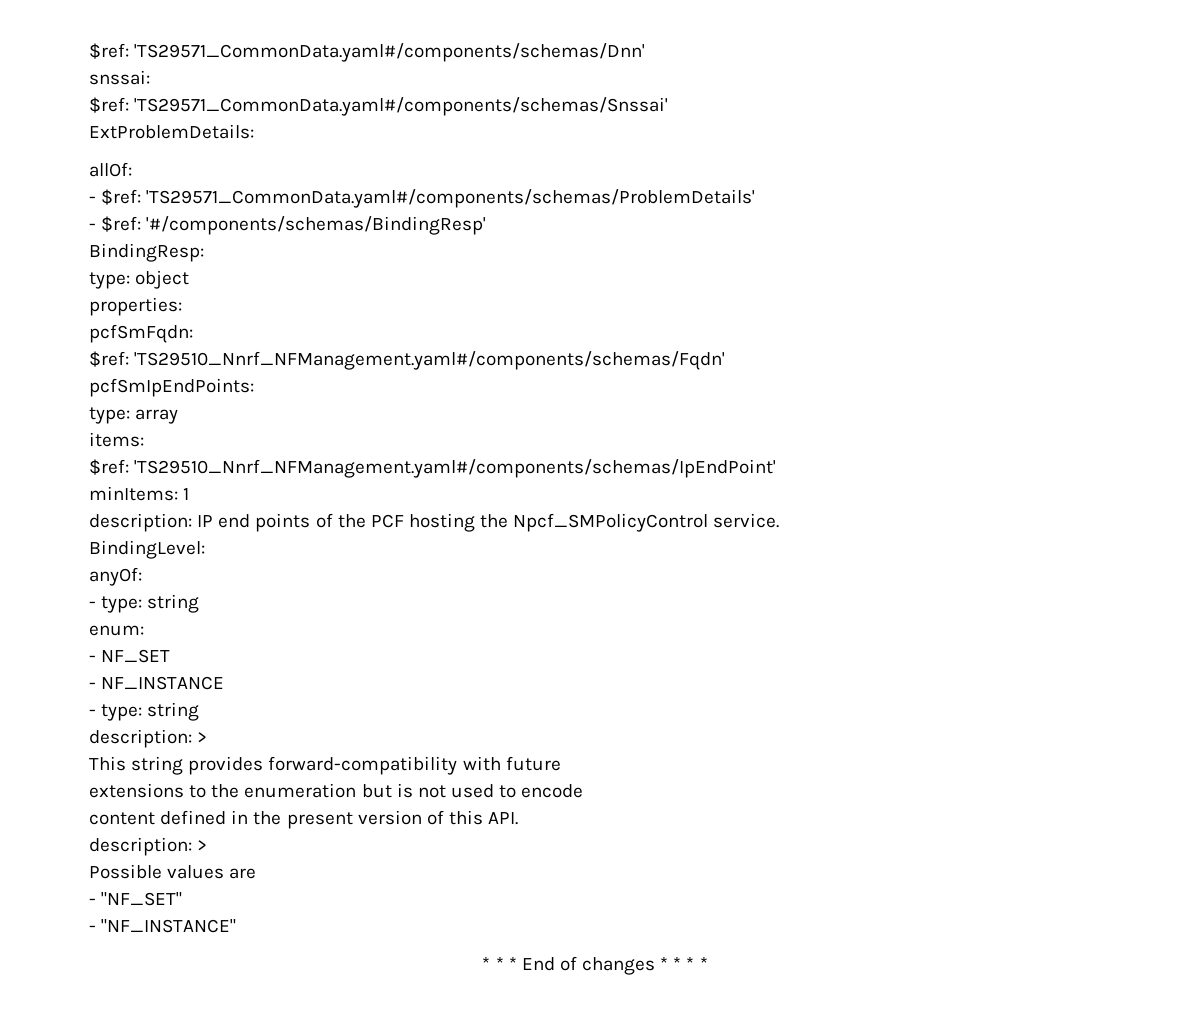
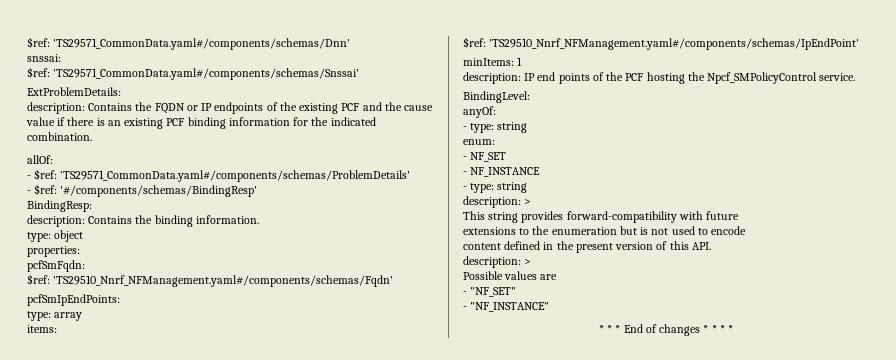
+ description: Contains the FQDN or IP endpoints of the existing PCF and the cause value if there is an existing PCF binding information for the indicated combination.
+ description: Contains the binding information.

